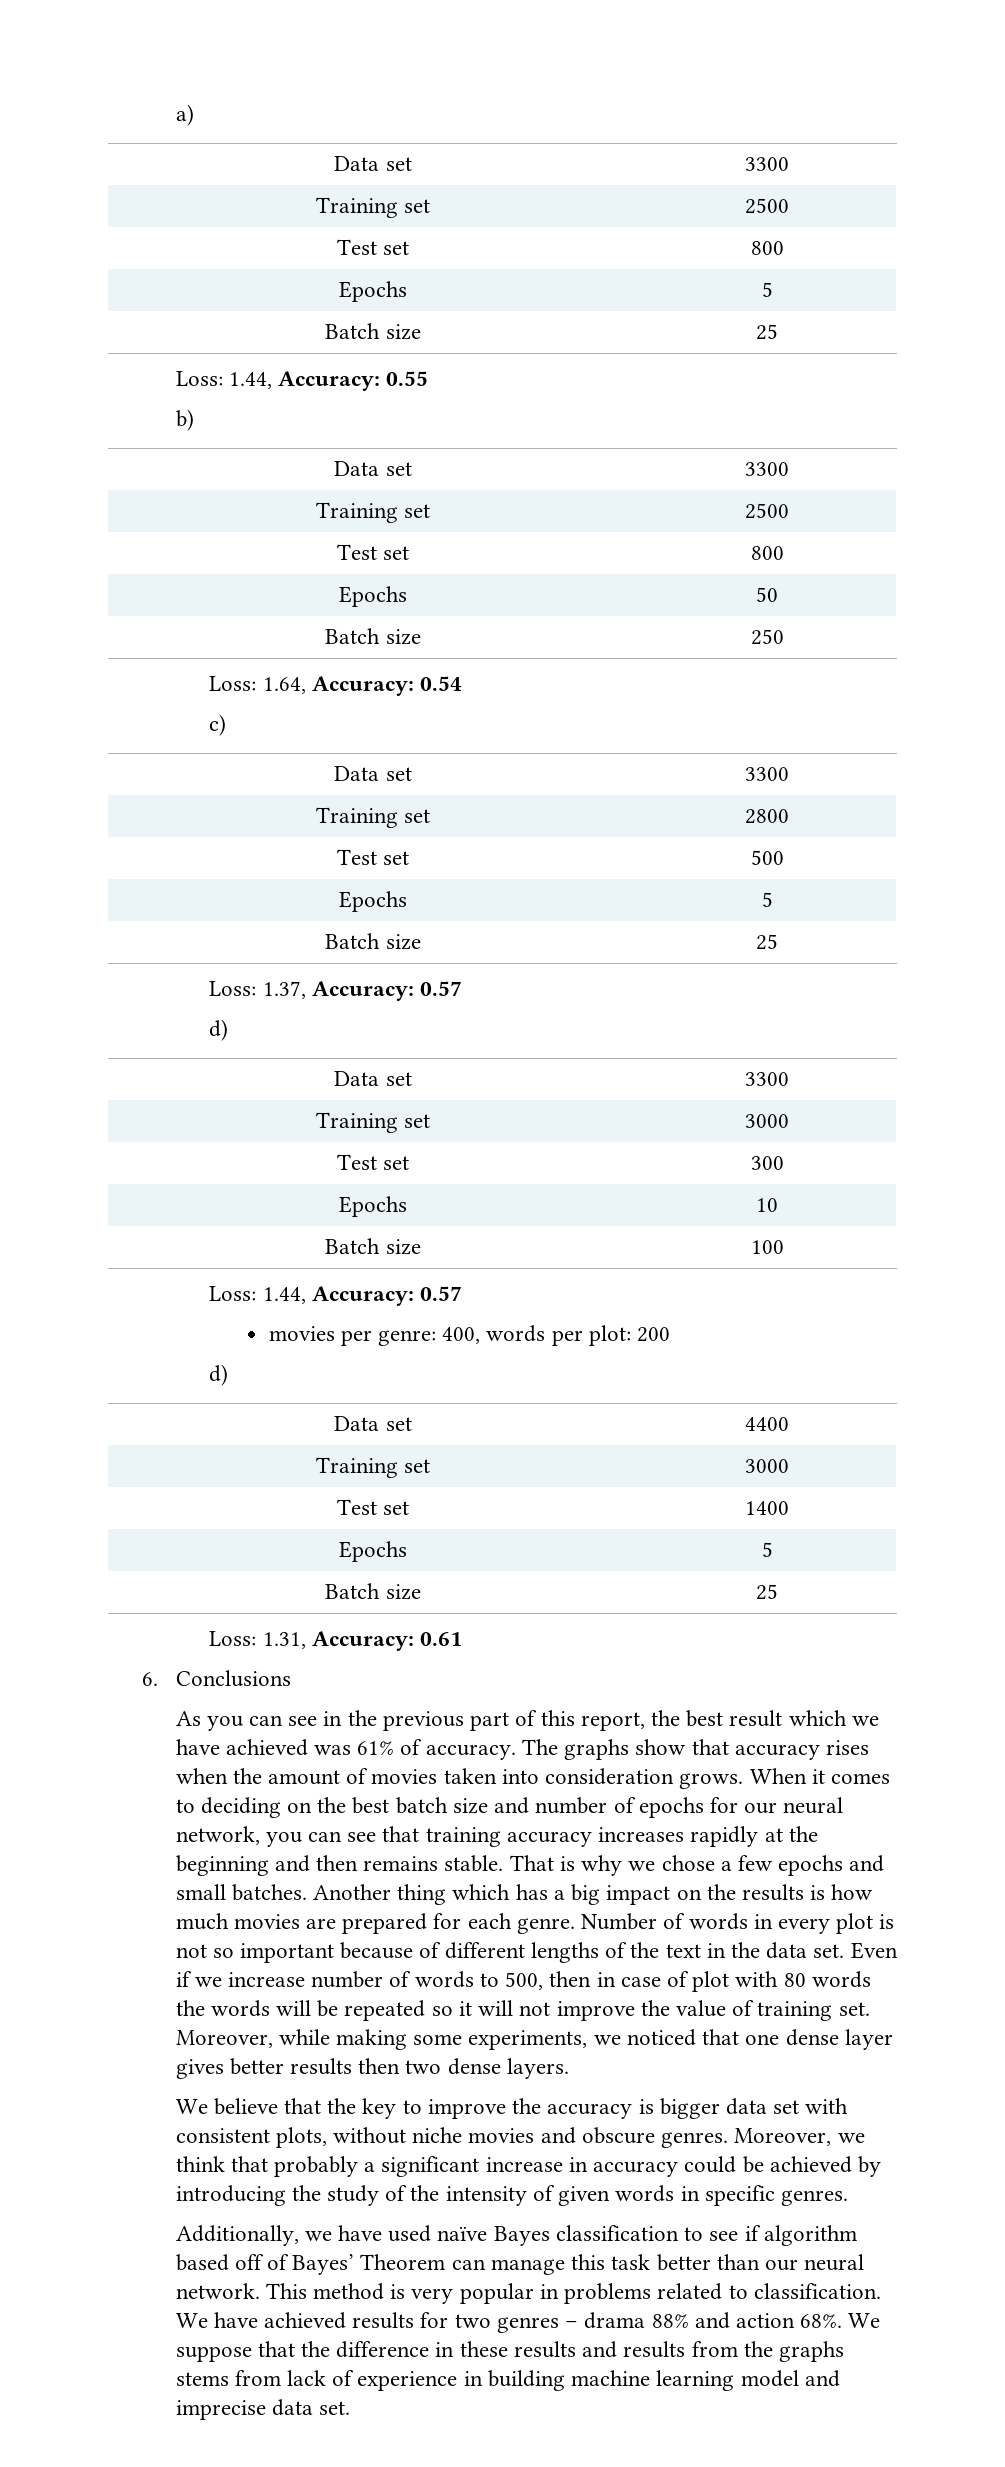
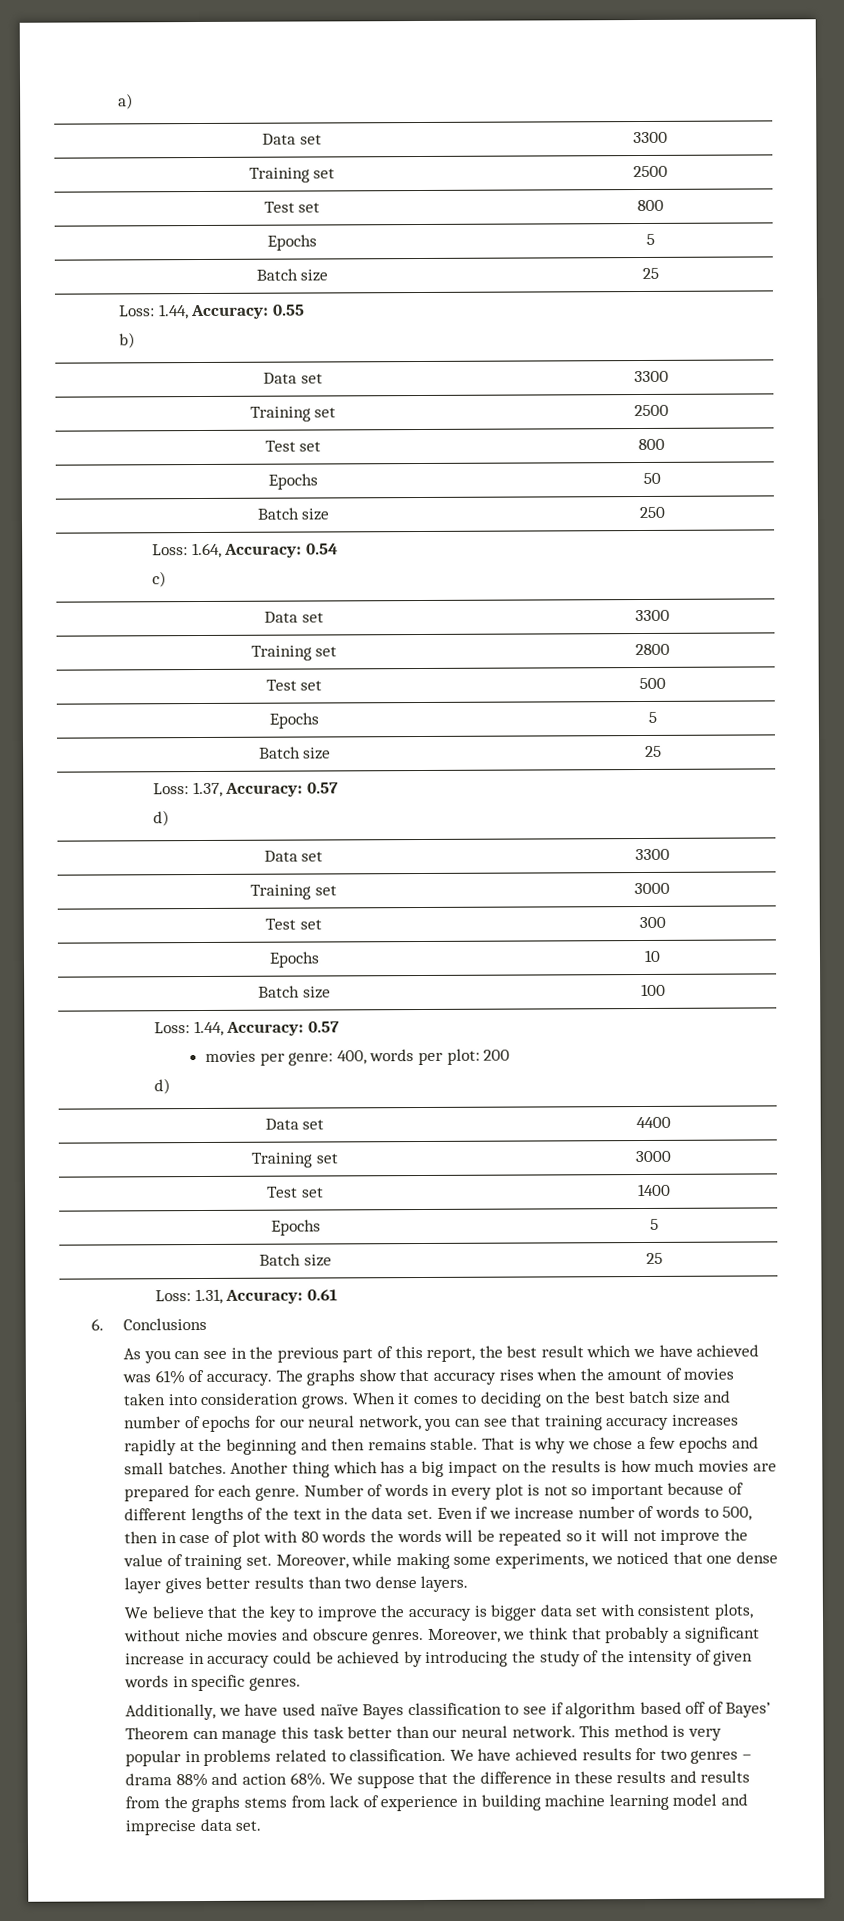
- Moreover, while making some experiments, we noticed that one dense layer gives better results then two dense layers.
+ Moreover, while making some experiments, we noticed that one dense layer gives better results than two dense layers.

